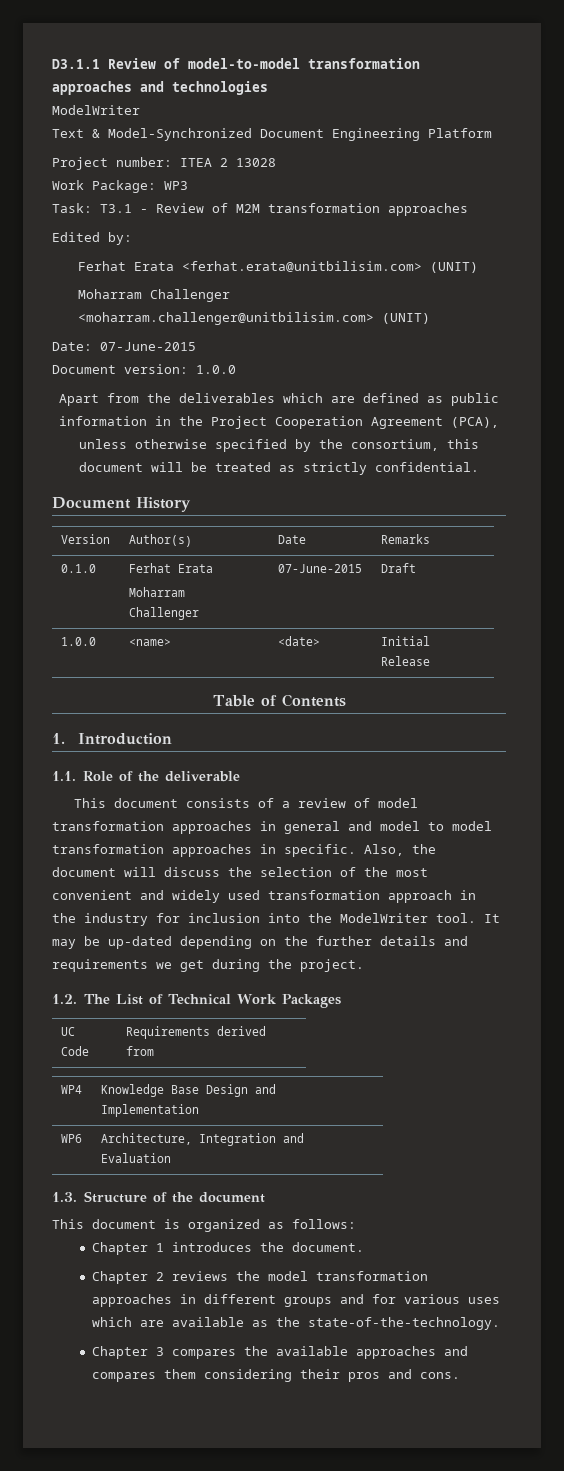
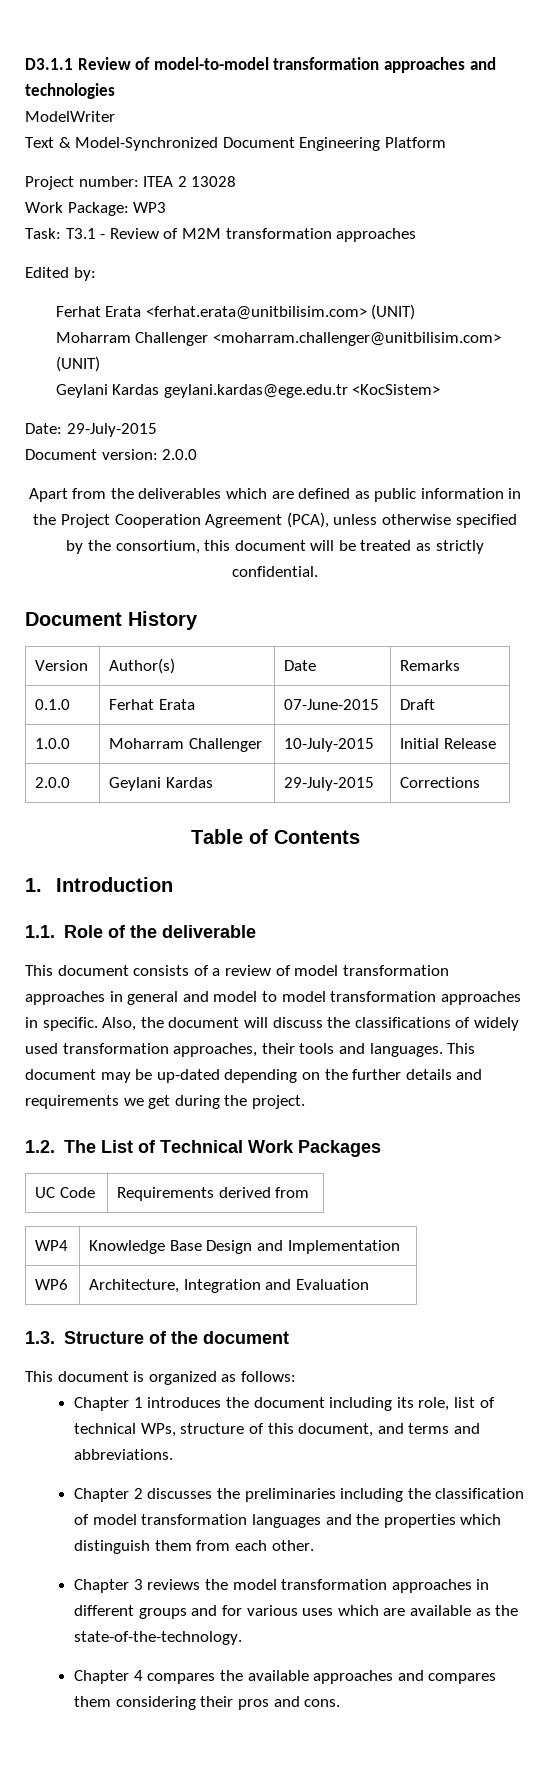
+ Geylani Kardas geylani.kardas@ege.edu.tr <KocSistem>
- Date: 07-June-2015
+ Date: 29-July-2015
- Document version: 1.0.0
+ Document version: 2.0.0
- 0.1.0 | Ferhat Erata
- Moharram Challenger | 07-June-2015 | Draft
+ 0.1.0 | Ferhat Erata | 07-June-2015 | Draft
- 1.0.0 | <name> | <date> | Initial Release
+ 1.0.0 | Moharram Challenger | 10-July-2015 | Initial Release
+ 2.0.0 | Geylani Kardas | 29-July-2015 | Corrections
- Also, the document will discuss the selection of the most convenient and widely used transformation approach in the industry for inclusion into the ModelWriter tool. It may be up-dated depending on the further details and requirements we get during the project.
+ Also, the document will discuss the classifications of widely used transformation approaches, their tools and languages. This document may be up-dated depending on the further details and requirements we get during the project.
- Chapter 1 introduces the document.
- Chapter 2 reviews the model transformation approaches in different groups and for various uses which are available as the state-of-the-technology.
+ Chapter 1 introduces the document including its role, list of technical WPs, structure of this document, and terms and abbreviations.
+ Chapter 2 discusses the preliminaries including the classification of model transformation languages and the properties which distinguish them from each other.
+ Chapter 3 reviews the model transformation approaches in different groups and for various uses which are available as the state-of-the-technology.
- Chapter 3 compares the available approaches and compares them considering their pros and cons.
+ Chapter 4 compares the available approaches and compares them considering their pros and cons.

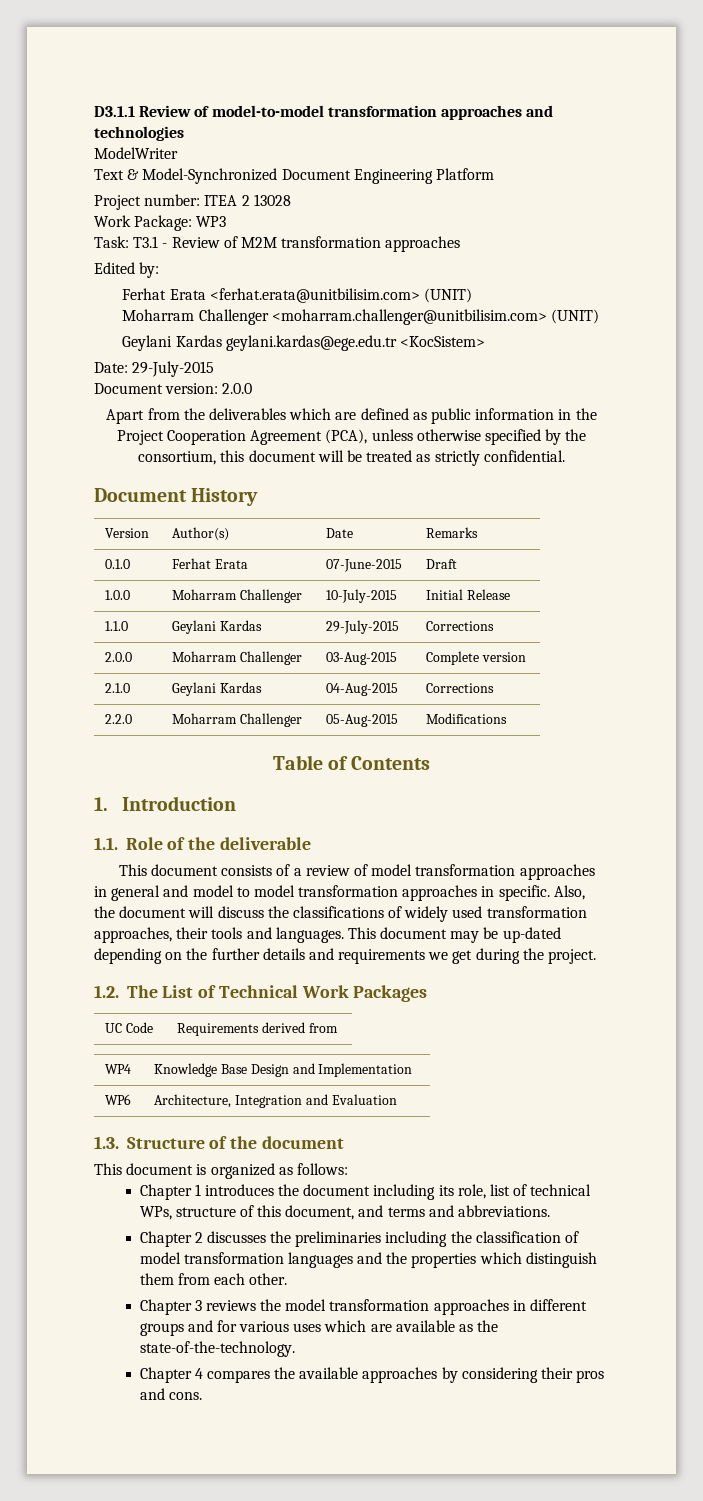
- 2.0.0 | Geylani Kardas | 29-July-2015 | Corrections
+ 1.1.0 | Geylani Kardas | 29-July-2015 | Corrections
+ 2.0.0 | Moharram Challenger | 03-Aug-2015 | Complete version
+ 2.1.0 | Geylani Kardas | 04-Aug-2015 | Corrections
+ 2.2.0 | Moharram Challenger | 05-Aug-2015 | Modifications
- Chapter 4 compares the available approaches and compares them considering their pros and cons.
+ Chapter 4 compares the available approaches by considering their pros and cons.

